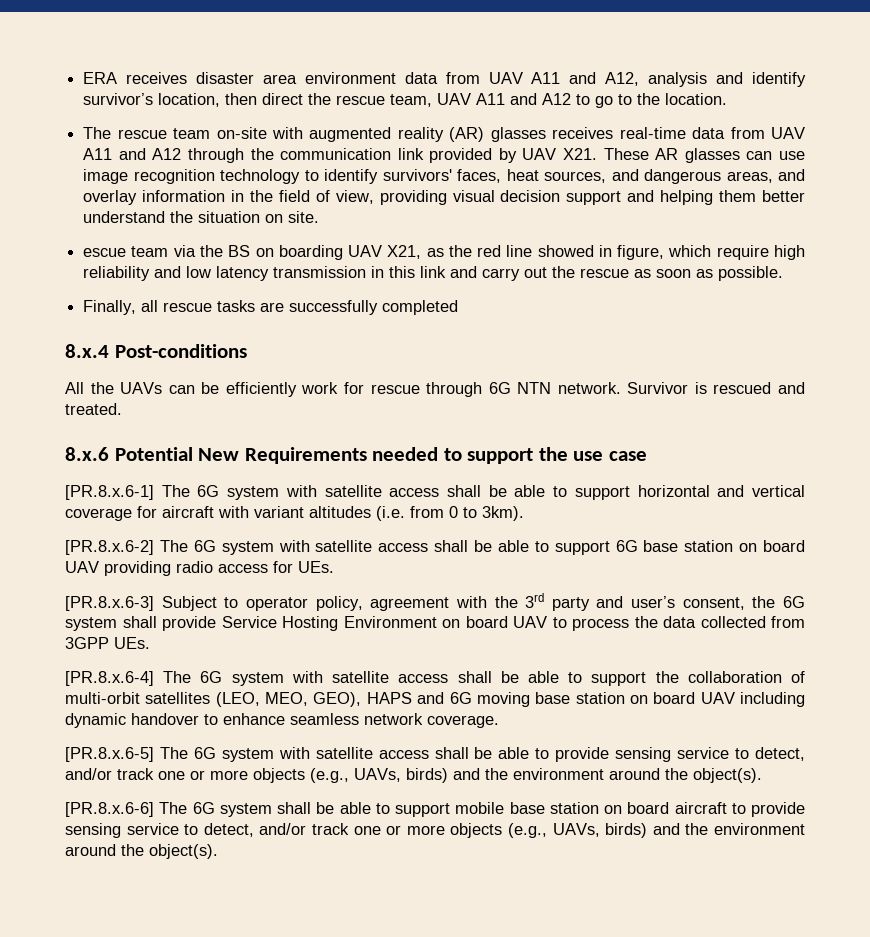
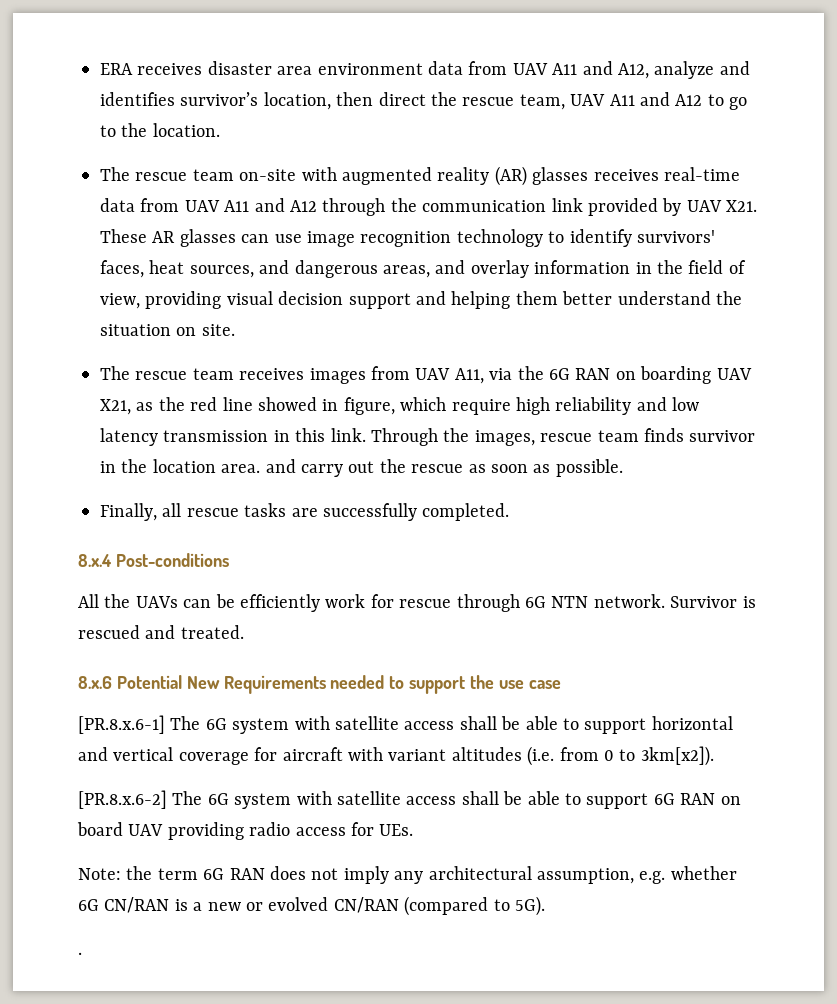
- ERA receives disaster area environment data from UAV A11 and A12, analysis and identify survivor’s location, then direct the rescue team, UAV A11 and A12 to go to the location.
+ ERA receives disaster area environment data from UAV A11 and A12, analyze and identifies survivor’s location, then direct the rescue team, UAV A11 and A12 to go to the location.
- escue team via the BS on boarding UAV X21, as the red line showed in figure, which require high reliability and low latency transmission in this link and carry out the rescue as soon as possible.
+ The rescue team receives images from UAV A11, via the 6G RAN on boarding UAV X21, as the red line showed in figure, which require high reliability and low latency transmission in this link. Through the images, rescue team finds survivor in the location area. and carry out the rescue as soon as possible.
- Finally, all rescue tasks are successfully completed
+ Finally, all rescue tasks are successfully completed.
- [PR.8.x.6-1] The 6G system with satellite access shall be able to support horizontal and vertical coverage for aircraft with variant altitudes (i.e. from 0 to 3km).
+ [PR.8.x.6-1] The 6G system with satellite access shall be able to support horizontal and vertical coverage for aircraft with variant altitudes (i.e. from 0 to 3km[x2]).
- [PR.8.x.6-2] The 6G system with satellite access shall be able to support 6G base station on board UAV providing radio access for UEs.
+ [PR.8.x.6-2] The 6G system with satellite access shall be able to support 6G RAN on board UAV providing radio access for UEs.
- [PR.8.x.6-3] Subject to operator policy, agreement with the 3rd party and user’s consent, the 6G system shall provide Service Hosting Environment on board UAV to process the data collected from 3GPP UEs.
- [PR.8.x.6-4] The 6G system with satellite access shall be able to support the collaboration of multi-orbit satellites (LEO, MEO, GEO), HAPS and 6G moving base station on board UAV including dynamic handover to enhance seamless network coverage.
- [PR.8.x.6-5] The 6G system with satellite access shall be able to provide sensing service to detect, and/or track one or more objects (e.g., UAVs, birds) and the environment around the object(s).
- [PR.8.x.6-6] The 6G system shall be able to support mobile base station on board aircraft to provide sensing service to detect, and/or track one or more objects (e.g., UAVs, birds) and the environment around the object(s).
+ Note: the term 6G RAN does not imply any architectural assumption, e.g. whether 6G CN/RAN is a new or evolved CN/RAN (compared to 5G).
+ .

